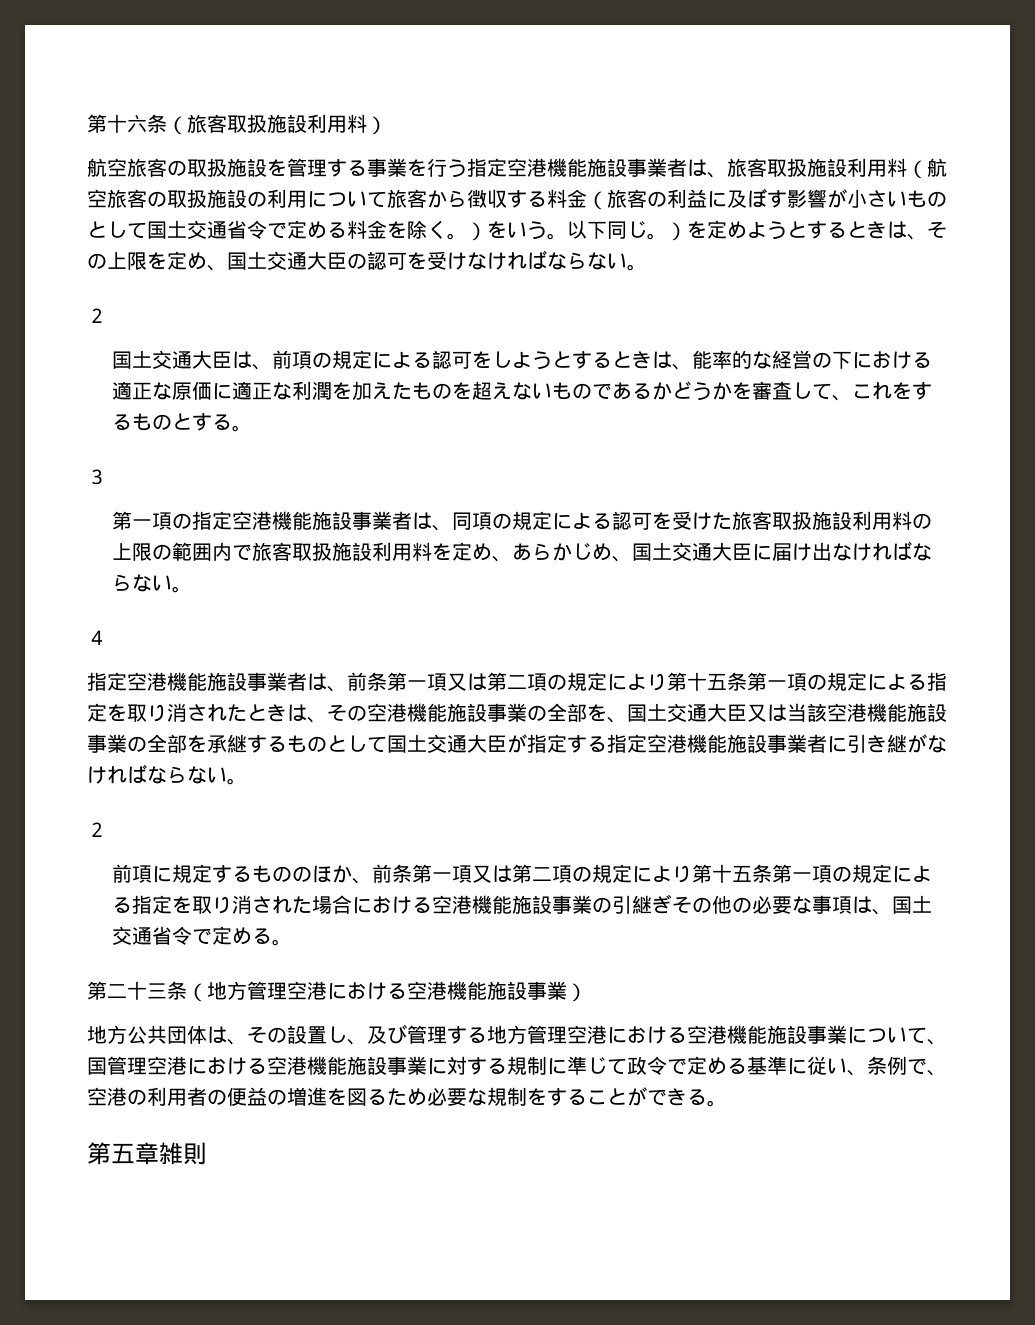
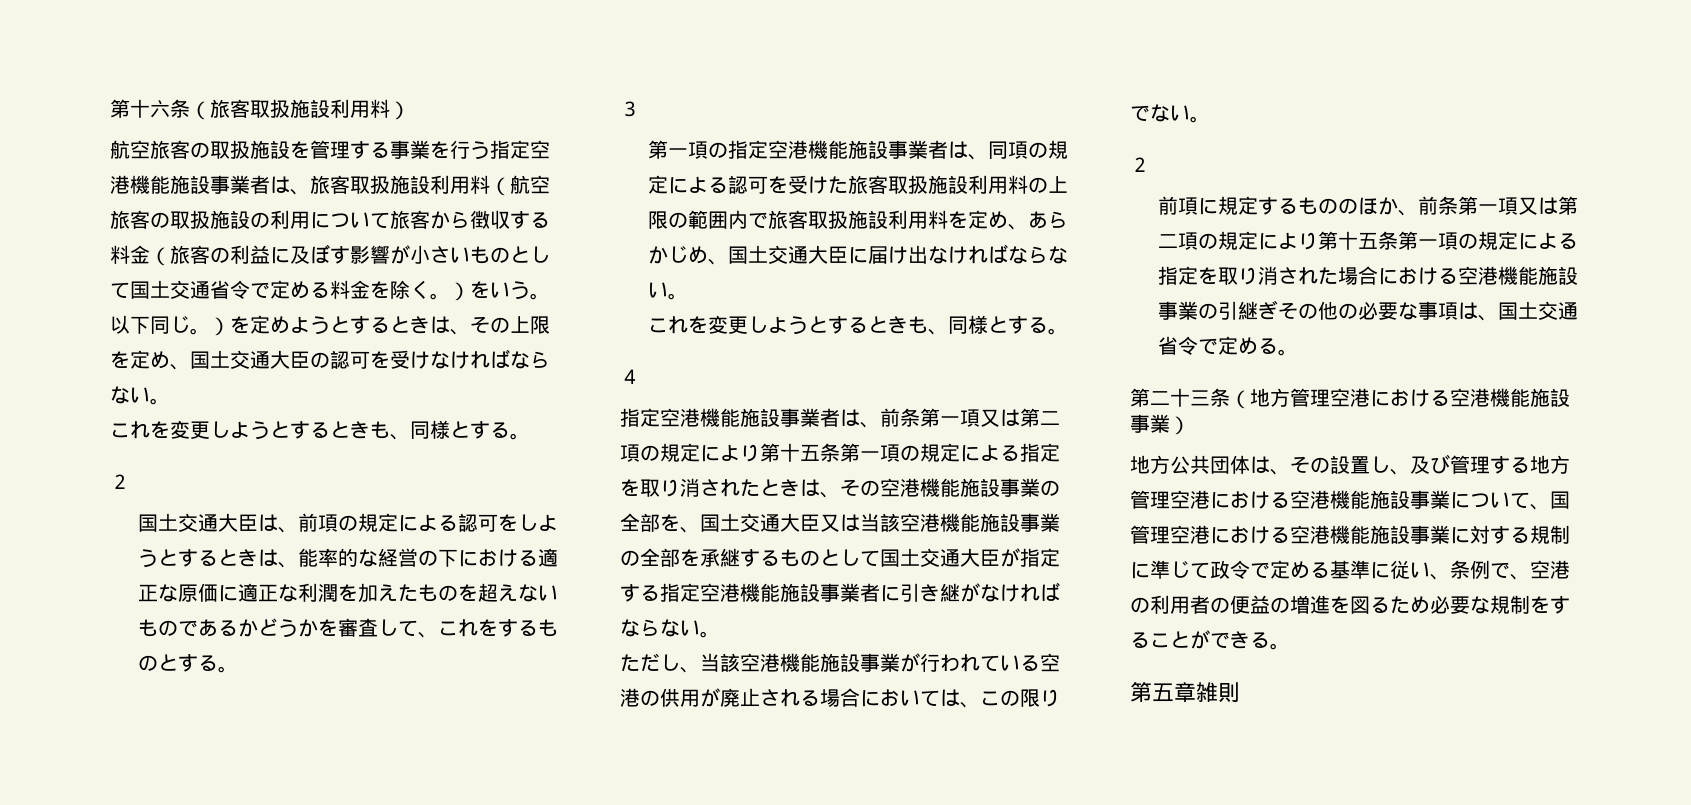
  以下同じ。）を定めようとするときは、その上限を定め、国土交通大臣の認可を受けなければならない。
+ これを変更しようとするときも、同様とする。
  第一項の指定空港機能施設事業者は、同項の規定による認可を受けた旅客取扱施設利用料の上限の範囲内で旅客取扱施設利用料を定め、あらかじめ、国土交通大臣に届け出なければならない。
+ これを変更しようとするときも、同様とする。
+ ただし、当該空港機能施設事業が行われている空港の供用が廃止される場合においては、この限りでない。

